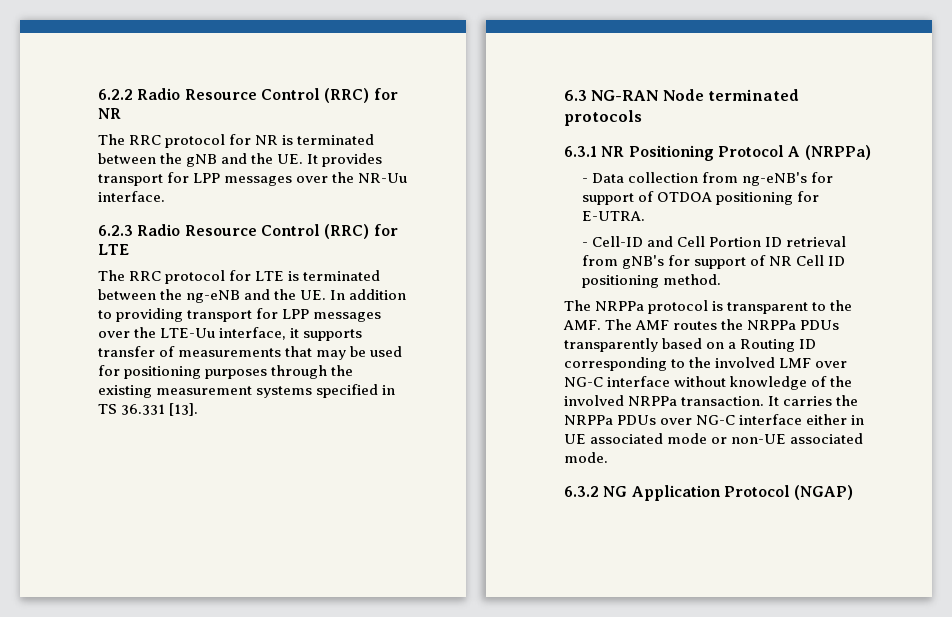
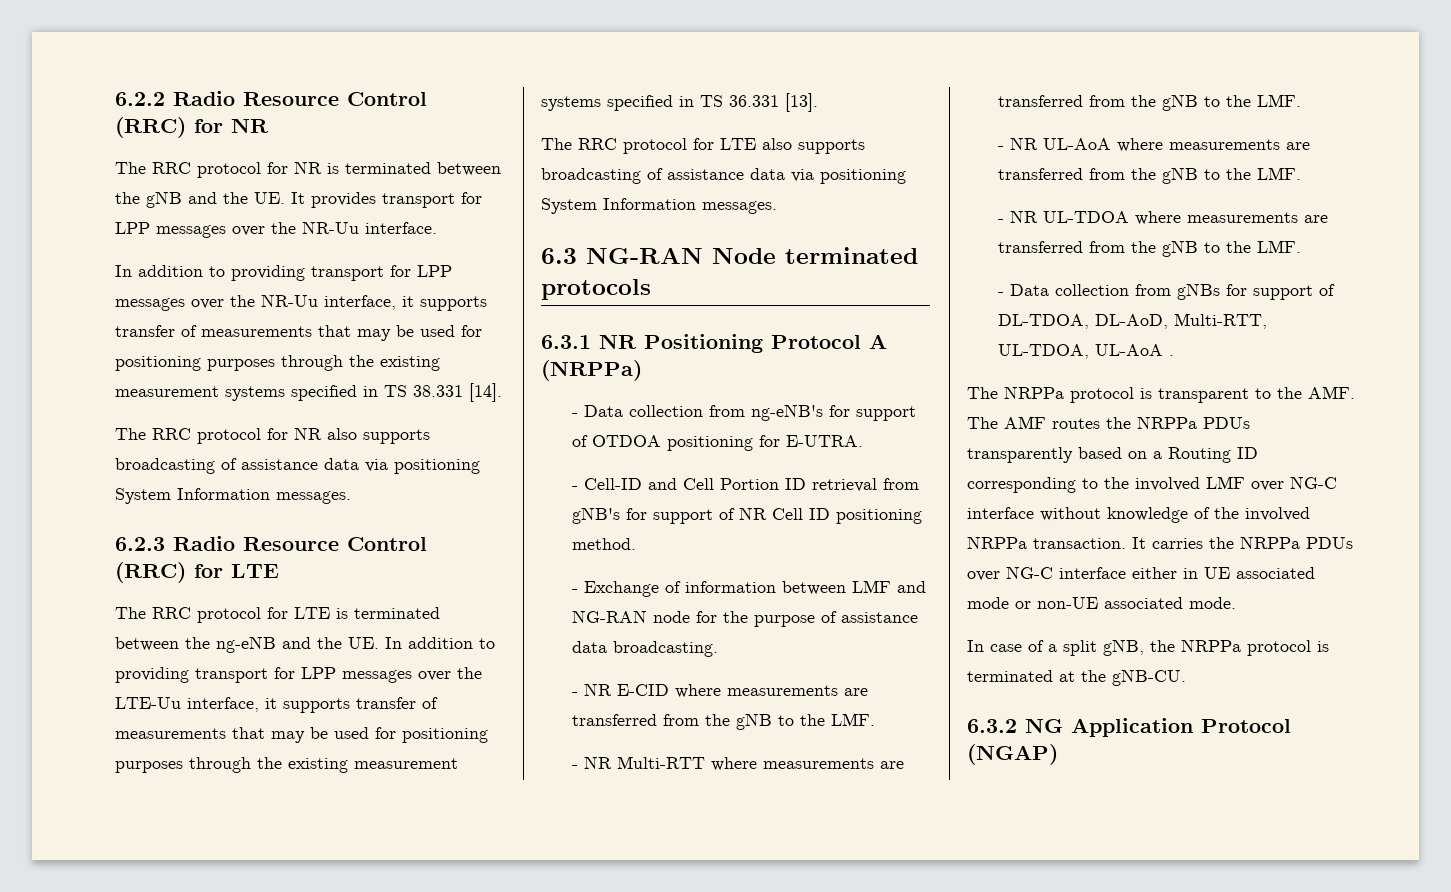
+ In addition to providing transport for LPP messages over the NR-Uu interface, it supports transfer of measurements that may be used for positioning purposes through the existing measurement systems specified in TS 38.331 [14].
+ The RRC protocol for NR also supports broadcasting of assistance data via positioning System Information messages.
+ The RRC protocol for LTE also supports broadcasting of assistance data via positioning System Information messages.
+ - Exchange of information between LMF and NG-RAN node for the purpose of assistance data broadcasting.
+ - NR E-CID where measurements are transferred from the gNB to the LMF.
+ - NR Multi-RTT where measurements are transferred from the gNB to the LMF.
+ - NR UL-AoA where measurements are transferred from the gNB to the LMF.
+ - NR UL-TDOA where measurements are transferred from the gNB to the LMF.
+ - Data collection from gNBs for support of DL-TDOA, DL-AoD, Multi-RTT, UL-TDOA, UL-AoA .
+ In case of a split gNB, the NRPPa protocol is terminated at the gNB-CU.

